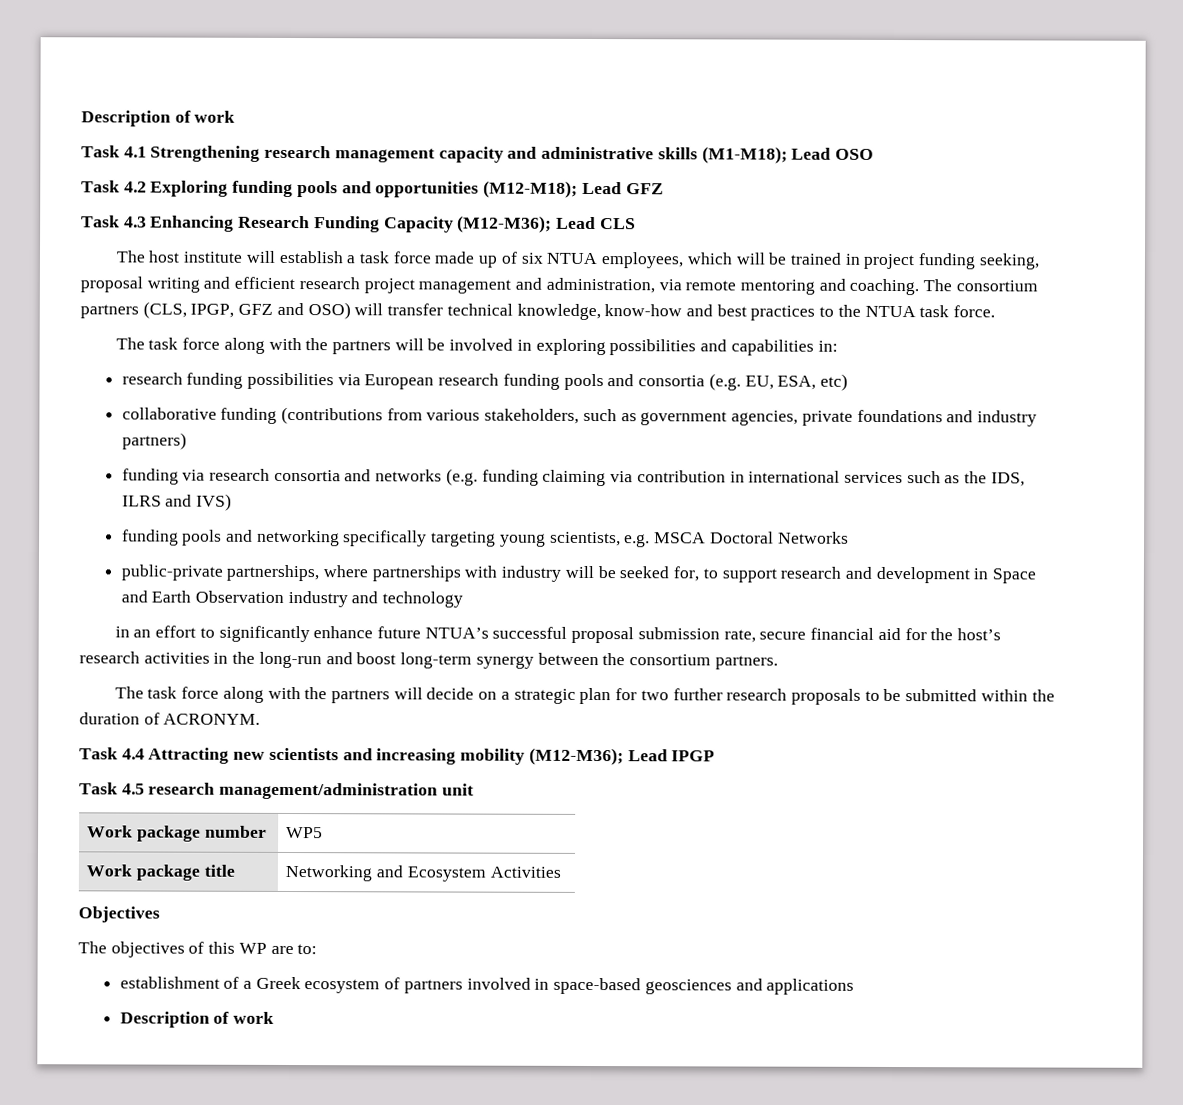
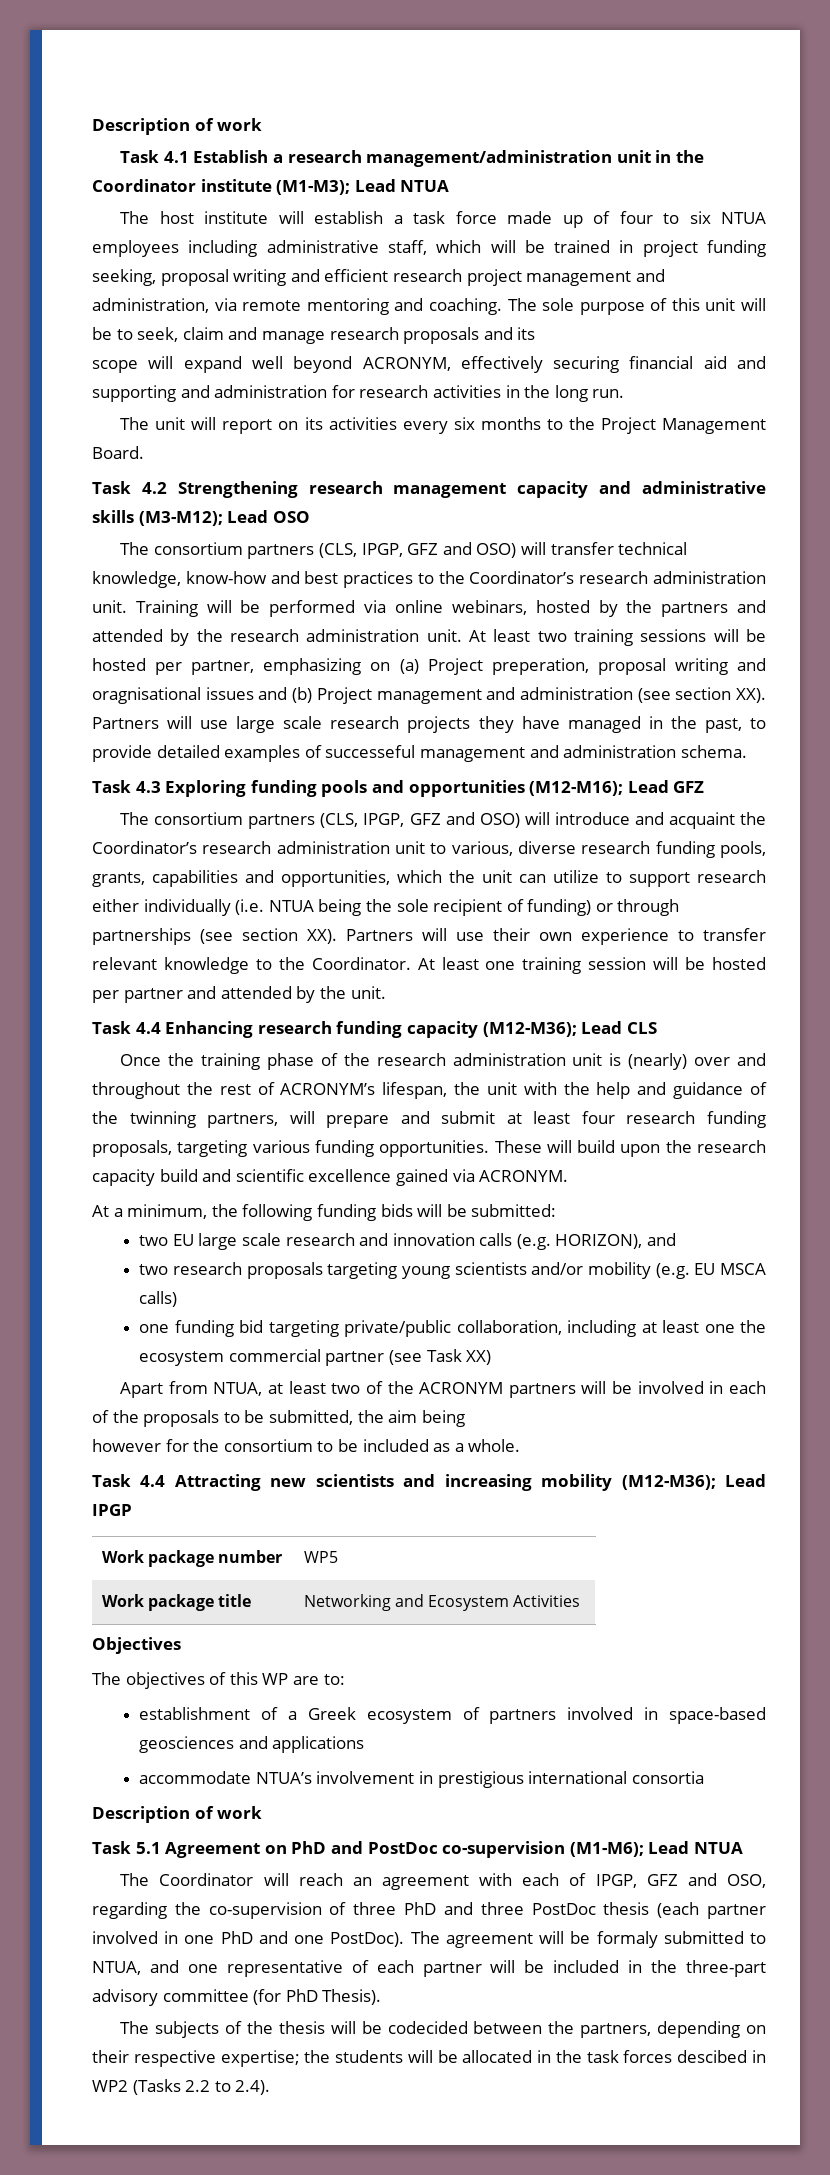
- Task 4.1 Strengthening research management capacity and administrative skills (M1-M18); Lead OSO
- Task 4.2 Exploring funding pools and opportunities (M12-M18); Lead GFZ
- Task 4.3 Enhancing Research Funding Capacity (M12-M36); Lead CLS
+ Task 4.1 Establish a research management/administration unit in the Coordinator institute (M1-M3); Lead NTUA
- The host institute will establish a task force made up of six NTUA employees, which will be trained in project funding seeking, proposal writing and efficient research project management and administration, via remote mentoring and coaching.
+ The host institute will establish a task force made up of four to six NTUA employees including administrative staff, which will be trained in project funding seeking, proposal writing and efficient research project management and administration, via remote mentoring and coaching.
- The consortium partners (CLS, IPGP, GFZ and OSO) will transfer technical knowledge, know-how and best practices to the NTUA task force.
- The task force along with the partners will be involved in exploring possibilities and capabilities in:
- research funding possibilities via European research funding pools and consortia (e.g. EU, ESA, etc)
- collaborative funding (contributions from various stakeholders, such as government agencies, private foundations and industry partners)
- funding via research consortia and networks (e.g. funding claiming via contribution in international services such as the IDS, ILRS and IVS)
- funding pools and networking specifically targeting young scientists, e.g. MSCA Doctoral Networks
- public-private partnerships, where partnerships with industry will be seeked for, to support research and development in Space and Earth Observation industry and technology
- in an effort to significantly enhance future NTUA’s successful proposal submission rate, secure financial aid for the host’s research activities in the long-run and boost long-term synergy between the consortium partners.
- The task force along with the partners will decide on a strategic plan for two further research proposals to be submitted within the duration of ACRONYM.
+ The sole purpose of this unit will be to seek, claim and manage research proposals and its
+ scope will expand well beyond ACRONYM, effectively securing financial aid and supporting and administration for research activities in the long run.
+ The unit will report on its activities every six months to the Project Management Board.
+ Task 4.2 Strengthening research management capacity and administrative skills (M3-M12); Lead OSO
+ The consortium partners (CLS, IPGP, GFZ and OSO) will transfer technical knowledge, know-how and best practices to the Coordinator’s research administration unit. Training will be performed via online webinars, hosted by the partners and attended by the research administration unit. At least two training sessions will be hosted per partner, emphasizing on (a) Project preperation, proposal writing and oragnisational issues and (b) Project management and administration (see section XX). Partners will use large scale research projects they have managed in the past, to provide detailed examples of successeful management and administration schema.
+ Task 4.3 Exploring funding pools and opportunities (M12-M16); Lead GFZ
+ The consortium partners (CLS, IPGP, GFZ and OSO) will introduce and acquaint the Coordinator’s research administration unit to various, diverse research funding pools, grants, capabilities and opportunities, which the unit can utilize to support research either individually (i.e. NTUA being the sole recipient of funding) or through partnerships (see section XX). Partners will use their own experience to transfer relevant knowledge to the Coordinator. At least one training session will be hosted per partner and attended by the unit.
+ Task 4.4 Enhancing research funding capacity (M12-M36); Lead CLS
+ Once the training phase of the research administration unit is (nearly) over and throughout the rest of ACRONYM’s lifespan, the unit with the help and guidance of the twinning partners, will prepare and submit at least four research funding proposals, targeting various funding opportunities. These will build upon the research capacity build and scientific excellence gained via ACRONYM.
+ At a minimum, the following funding bids will be submitted:
+ two EU large scale research and innovation calls (e.g. HORIZON), and
+ two research proposals targeting young scientists and/or mobility (e.g. EU MSCA calls)
+ one funding bid targeting private/public collaboration, including at least one the ecosystem commercial partner (see Task XX)
+ Apart from NTUA, at least two of the ACRONYM partners will be involved in each of the proposals to be submitted, the aim being
+ however for the consortium to be included as a whole.
- Task 4.5 research management/administration unit
  establishment of a Greek ecosystem of partners involved in space-based geosciences and applications
+ accommodate NTUA’s involvement in prestigious international consortia
  Description of work
+ Task 5.1 Agreement on PhD and PostDoc co-supervision (M1-M6); Lead NTUA
+ The Coordinator will reach an agreement with each of IPGP, GFZ and OSO, regarding the co-supervision of three PhD and three PostDoc thesis (each partner involved in one PhD and one PostDoc). The agreement will be formaly submitted to NTUA, and one representative of each partner will be included in the three-part advisory committee (for PhD Thesis).
+ The subjects of the thesis will be codecided between the partners, depending on their respective expertise; the students will be allocated in the task forces descibed in WP2 (Tasks 2.2 to 2.4).

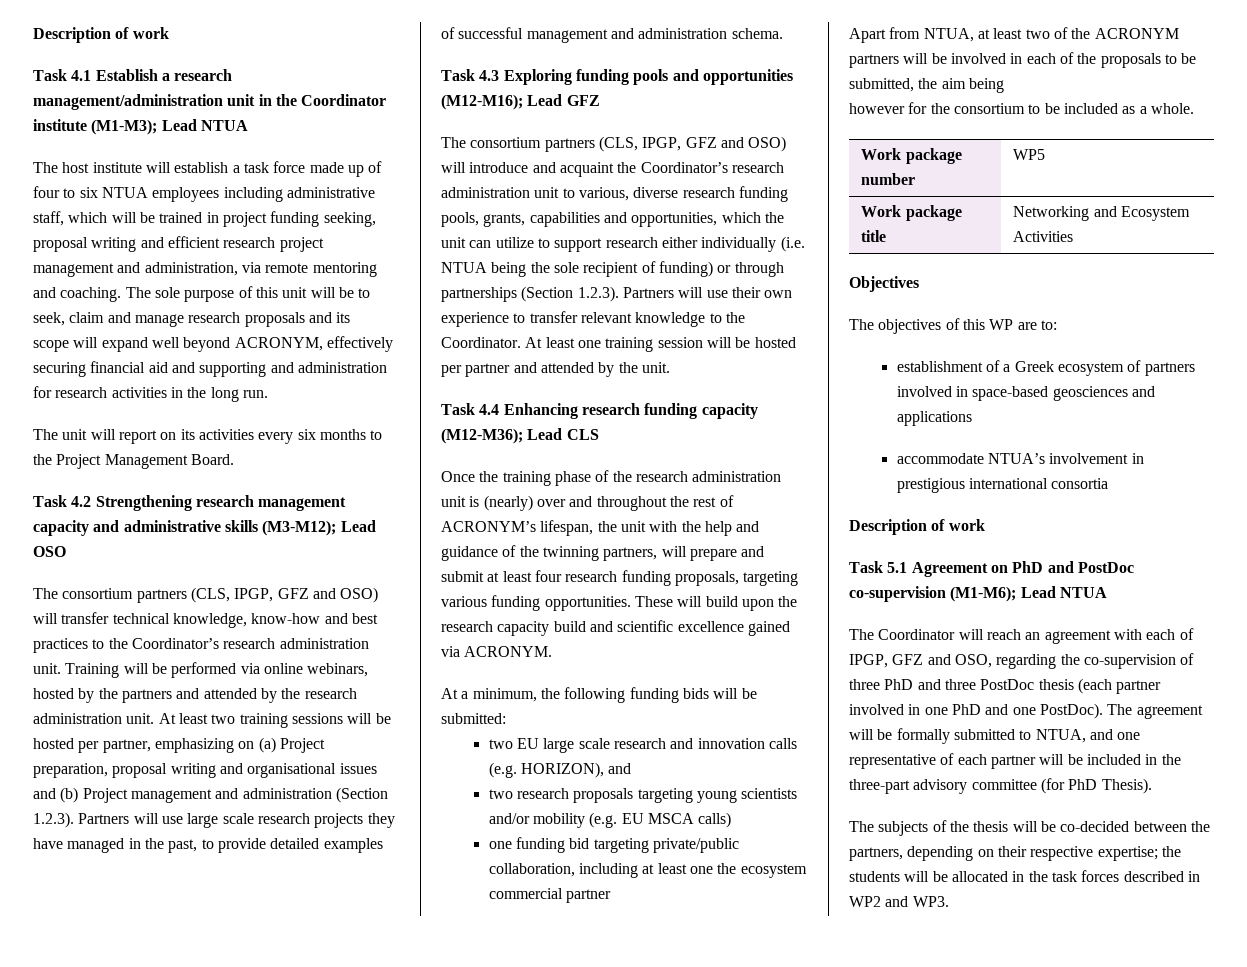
- At least two training sessions will be hosted per partner, emphasizing on (a) Project preperation, proposal writing and oragnisational issues and (b) Project management and administration (see section XX). Partners will use large scale research projects they have managed in the past, to provide detailed examples of successeful management and administration schema.
+ At least two training sessions will be hosted per partner, emphasizing on (a) Project preparation, proposal writing and organisational issues and (b) Project management and administration (Section 1.2.3). Partners will use large scale research projects they have managed in the past, to provide detailed examples of successful management and administration schema.
- The consortium partners (CLS, IPGP, GFZ and OSO) will introduce and acquaint the Coordinator’s research administration unit to various, diverse research funding pools, grants, capabilities and opportunities, which the unit can utilize to support research either individually (i.e. NTUA being the sole recipient of funding) or through partnerships (see section XX). Partners will use their own experience to transfer relevant knowledge to the Coordinator.
+ The consortium partners (CLS, IPGP, GFZ and OSO) will introduce and acquaint the Coordinator’s research administration unit to various, diverse research funding pools, grants, capabilities and opportunities, which the unit can utilize to support research either individually (i.e. NTUA being the sole recipient of funding) or through partnerships (Section 1.2.3). Partners will use their own experience to transfer relevant knowledge to the Coordinator.
- one funding bid targeting private/public collaboration, including at least one the ecosystem commercial partner (see Task XX)
+ one funding bid targeting private/public collaboration, including at least one the ecosystem commercial partner
- Task 4.4 Attracting new scientists and increasing mobility (M12-M36); Lead IPGP
- The agreement will be formaly submitted to NTUA, and one representative of each partner will be included in the three-part advisory committee (for PhD Thesis).
+ The agreement will be formally submitted to NTUA, and one representative of each partner will be included in the three-part advisory committee (for PhD Thesis).
- The subjects of the thesis will be codecided between the partners, depending on their respective expertise; the students will be allocated in the task forces descibed in WP2 (Tasks 2.2 to 2.4).
+ The subjects of the thesis will be co-decided between the partners, depending on their respective expertise; the students will be allocated in the task forces described in WP2 and WP3.

